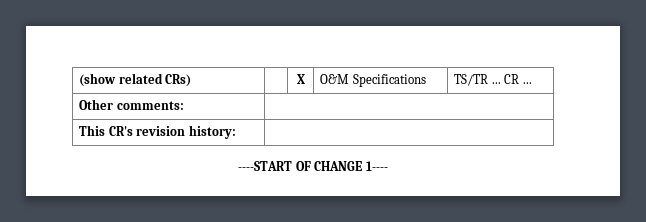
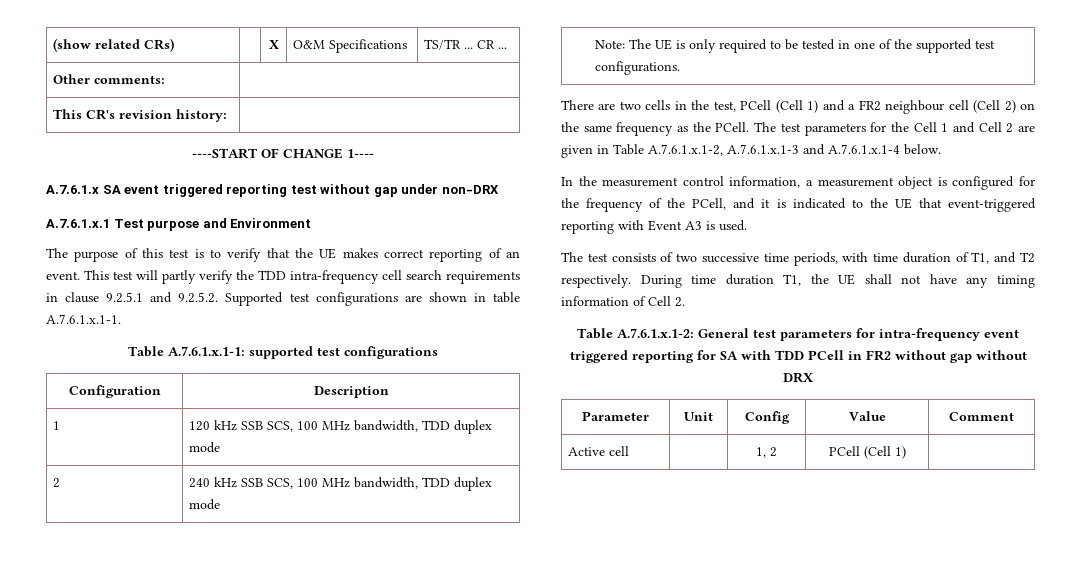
+ A.7.6.1.x SA event triggered reporting test without gap under non-DRX
+ A.7.6.1.x.1 Test purpose and Environment
+ The purpose of this test is to verify that the UE makes correct reporting of an event. This test will partly verify the TDD intra-frequency cell search requirements in clause 9.2.5.1 and 9.2.5.2. Supported test configurations are shown in table A.7.6.1.x.1-1.
+ Table A.7.6.1.x.1-1: supported test configurations
+ Configuration | Description
+ 1 | 120 kHz SSB SCS, 100 MHz bandwidth, TDD duplex mode
+ 2 | 240 kHz SSB SCS, 100 MHz bandwidth, TDD duplex mode
+ Note: The UE is only required to be tested in one of the supported test configurations.
+ There are two cells in the test, PCell (Cell 1) and a FR2 neighbour cell (Cell 2) on the same frequency as the PCell. The test parameters for the Cell 1 and Cell 2 are given in Table A.7.6.1.x.1-2, A.7.6.1.x.1-3 and A.7.6.1.x.1-4 below.
+ In the measurement control information, a measurement object is configured for the frequency of the PCell, and it is indicated to the UE that event-triggered reporting with Event A3 is used.
+ The test consists of two successive time periods, with time duration of T1, and T2 respectively. During time duration T1, the UE shall not have any timing information of Cell 2.
+ Table A.7.6.1.x.1-2: General test parameters for intra-frequency event triggered reporting for SA with TDD PCell in FR2 without gap without DRX
+ Parameter | Unit | Config | Value | Comment
+ Active cell | | 1, 2 | PCell (Cell 1) |

